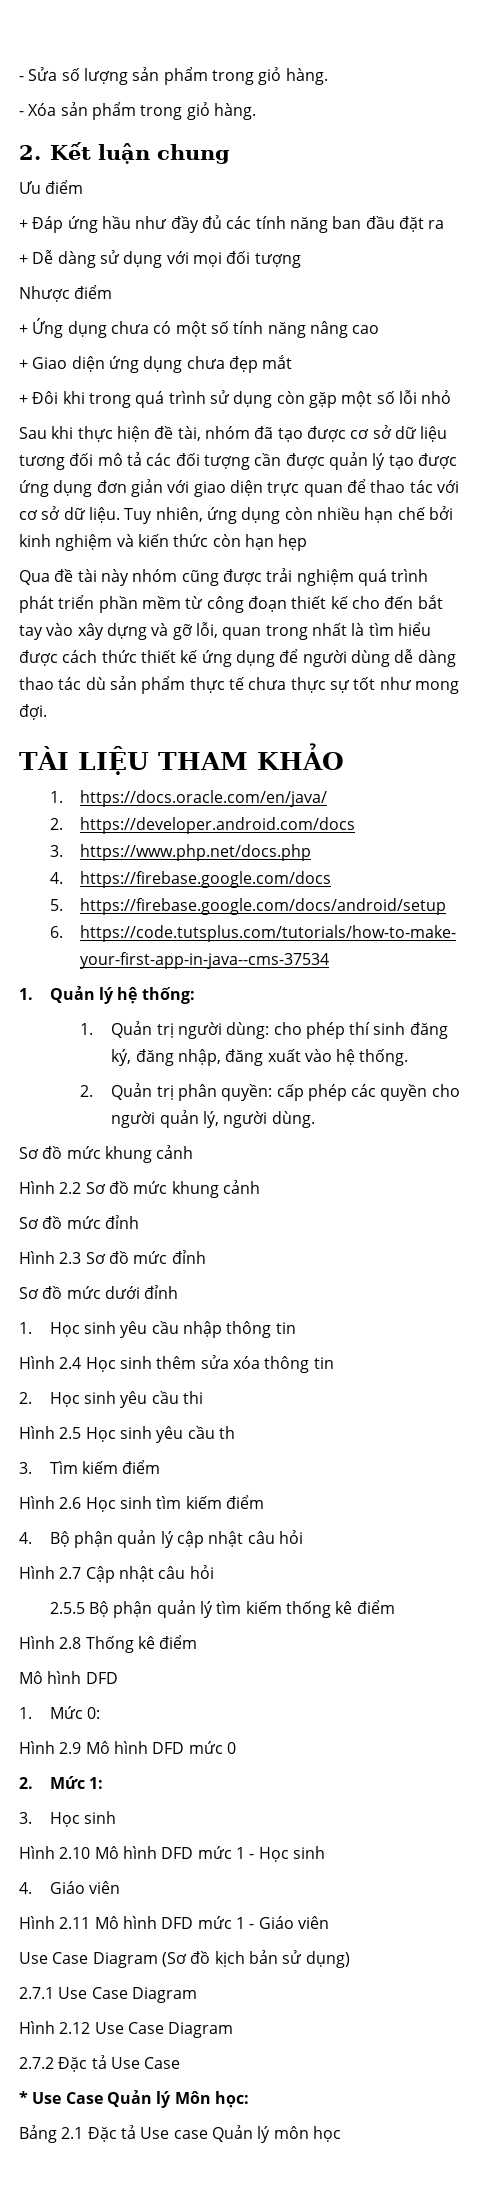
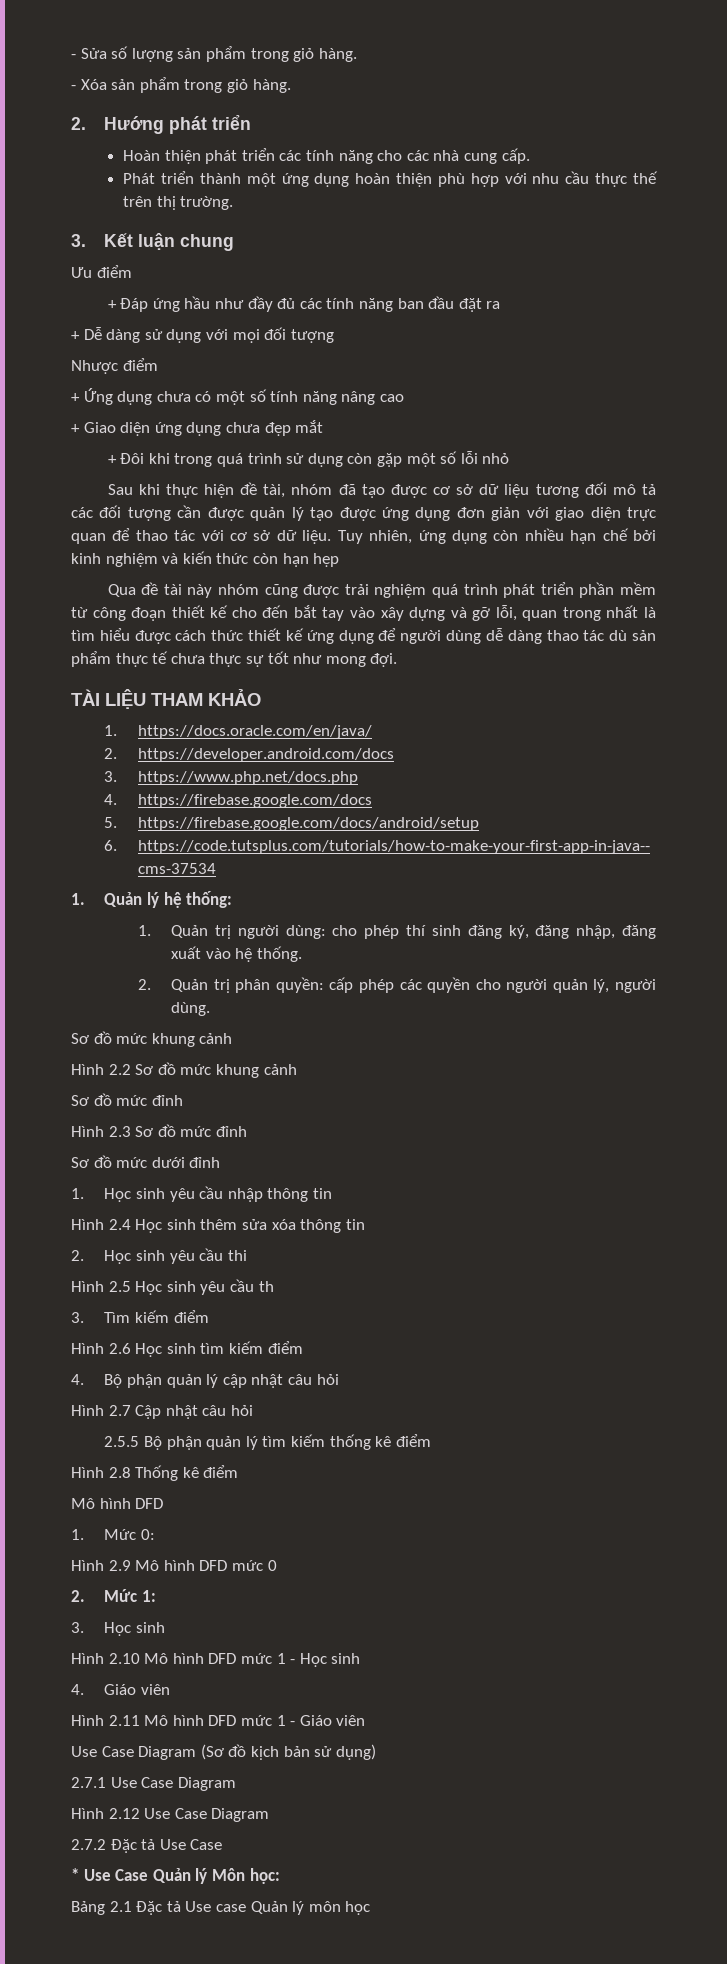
- 2. Kết luận chung
+ 2. Hướng phát triển
+ Hoàn thiện phát triển các tính năng cho các nhà cung cấp.
+ Phát triển thành một ứng dụng hoàn thiện phù hợp với nhu cầu thực thế trên thị trường.
+ 3. Kết luận chung

